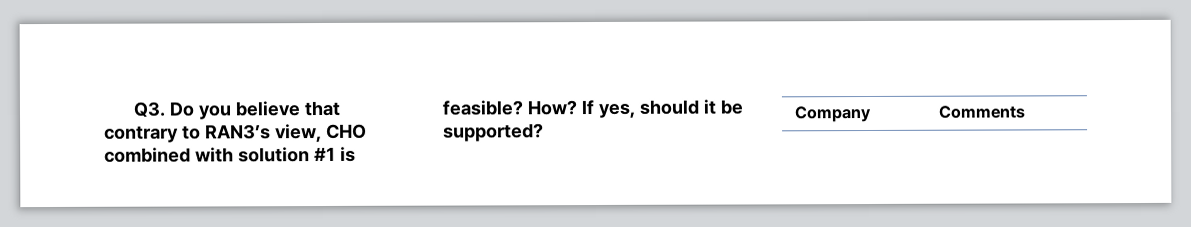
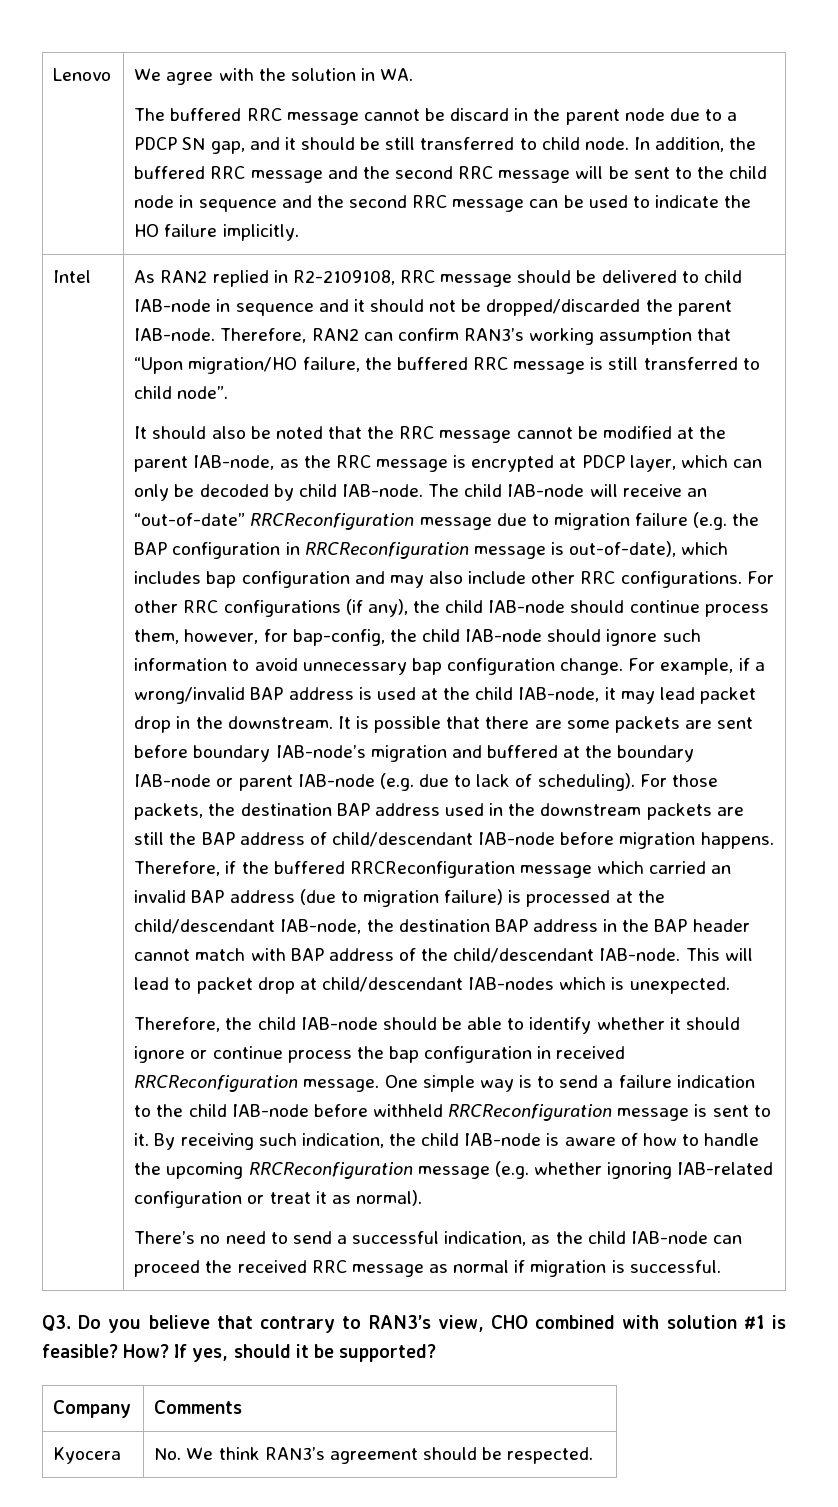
+ Lenovo | We agree with the solution in WA.
+ The buffered RRC message cannot be discard in the parent node due to a PDCP SN gap, and it should be still transferred to child node. In addition, the buffered RRC message and the second RRC message will be sent to the child node in sequence and the second RRC message can be used to indicate the HO failure implicitly.
+ Intel | As RAN2 replied in R2-2109108, RRC message should be delivered to child IAB-node in sequence and it should not be dropped/discarded the parent IAB-node. Therefore, RAN2 can confirm RAN3’s working assumption that “Upon migration/HO failure, the buffered RRC message is still transferred to child node”.
+ It should also be noted that the RRC message cannot be modified at the parent IAB-node, as the RRC message is encrypted at PDCP layer, which can only be decoded by child IAB-node. The child IAB-node will receive an “out-of-date” RRCReconfiguration message due to migration failure (e.g. the BAP configuration in RRCReconfiguration message is out-of-date), which includes bap configuration and may also include other RRC configurations. For other RRC configurations (if any), the child IAB-node should continue process them, however, for bap-config, the child IAB-node should ignore such information to avoid unnecessary bap configuration change. For example, if a wrong/invalid BAP address is used at the child IAB-node, it may lead packet drop in the downstream. It is possible that there are some packets are sent before boundary IAB-node’s migration and buffered at the boundary IAB-node or parent IAB-node (e.g. due to lack of scheduling). For those packets, the destination BAP address used in the downstream packets are still the BAP address of child/descendant IAB-node before migration happens. Therefore, if the buffered RRCReconfiguration message which carried an invalid BAP address (due to migration failure) is processed at the child/descendant IAB-node, the destination BAP address in the BAP header cannot match with BAP address of the child/descendant IAB-node. This will lead to packet drop at child/descendant IAB-nodes which is unexpected.
+ Therefore, the child IAB-node should be able to identify whether it should ignore or continue process the bap configuration in received RRCReconfiguration message. One simple way is to send a failure indication to the child IAB-node before withheld RRCReconfiguration message is sent to it. By receiving such indication, the child IAB-node is aware of how to handle the upcoming RRCReconfiguration message (e.g. whether ignoring IAB-related configuration or treat it as normal).
+ There’s no need to send a successful indication, as the child IAB-node can proceed the received RRC message as normal if migration is successful.
+ Kyocera | No. We think RAN3’s agreement should be respected.

